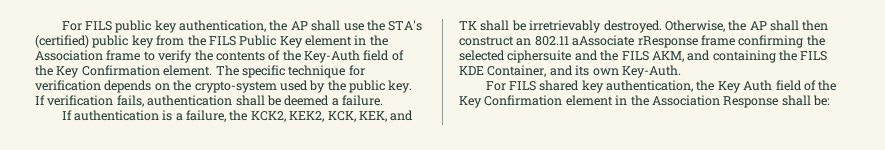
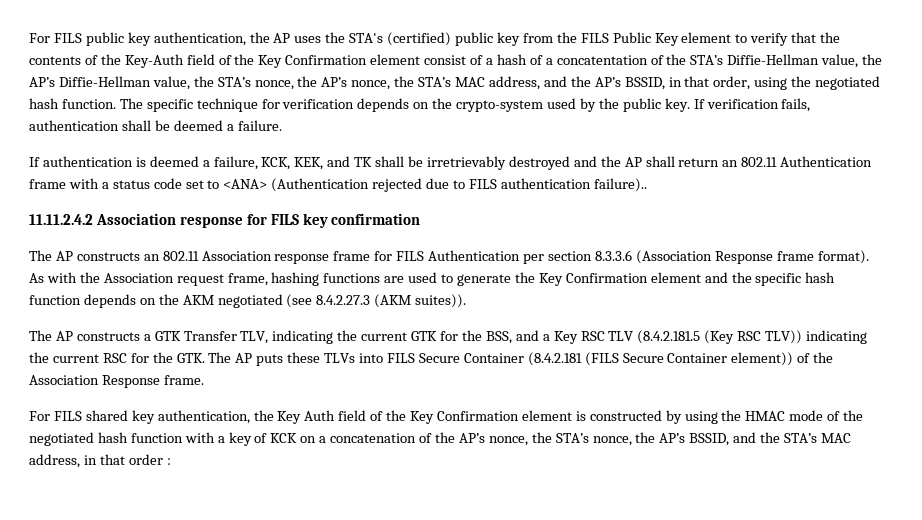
- For FILS public key authentication, the AP shall use the STA's (certified) public key from the FILS Public Key element in the Association frame to verify the contents of the Key-Auth field of the Key Confirmation element.
+ For FILS public key authentication, the AP uses the STA's (certified) public key from the FILS Public Key element to verify that the contents of the Key-Auth field of the Key Confirmation element consist of a hash of a concatentation of the STA’s Diffie-Hellman value, the AP’s Diffie-Hellman value, the STA’s nonce, the AP’s nonce, the STA’s MAC address, and the AP’s BSSID, in that order, using the negotiated hash function.
- If authentication is a failure, the KCK2, KEK2, KCK, KEK, and TK shall be irretrievably destroyed. Otherwise, the AP shall then construct an 802.11 aAssociate rResponse frame confirming the selected ciphersuite and the FILS AKM, and containing the FILS KDE Container, and its own Key-Auth.
+ If authentication is deemed a failure, KCK, KEK, and TK shall be irretrievably destroyed and the AP shall return an 802.11 Authentication frame with a status code set to <ANA> (Authentication rejected due to FILS authentication failure)..
+ 11.11.2.4.2 Association response for FILS key confirmation
+ The AP constructs an 802.11 Association response frame for FILS Authentication per section 8.3.3.6 (Association Response frame format). As with the Association request frame, hashing functions are used to generate the Key Confirmation element and the specific hash function depends on the AKM negotiated (see 8.4.2.27.3 (AKM suites)).
+ The AP constructs a GTK Transfer TLV, indicating the current GTK for the BSS, and a Key RSC TLV (8.4.2.181.5 (Key RSC TLV)) indicating the current RSC for the GTK. The AP puts these TLVs into FILS Secure Container (8.4.2.181 (FILS Secure Container element)) of the Association Response frame.
- For FILS shared key authentication, the Key Auth field of the Key Confirmation element in the Association Response shall be:
+ For FILS shared key authentication, the Key Auth field of the Key Confirmation element is constructed by using the HMAC mode of the negotiated hash function with a key of KCK on a concatenation of the AP’s nonce, the STA’s nonce, the AP’s BSSID, and the STA’s MAC address, in that order :

